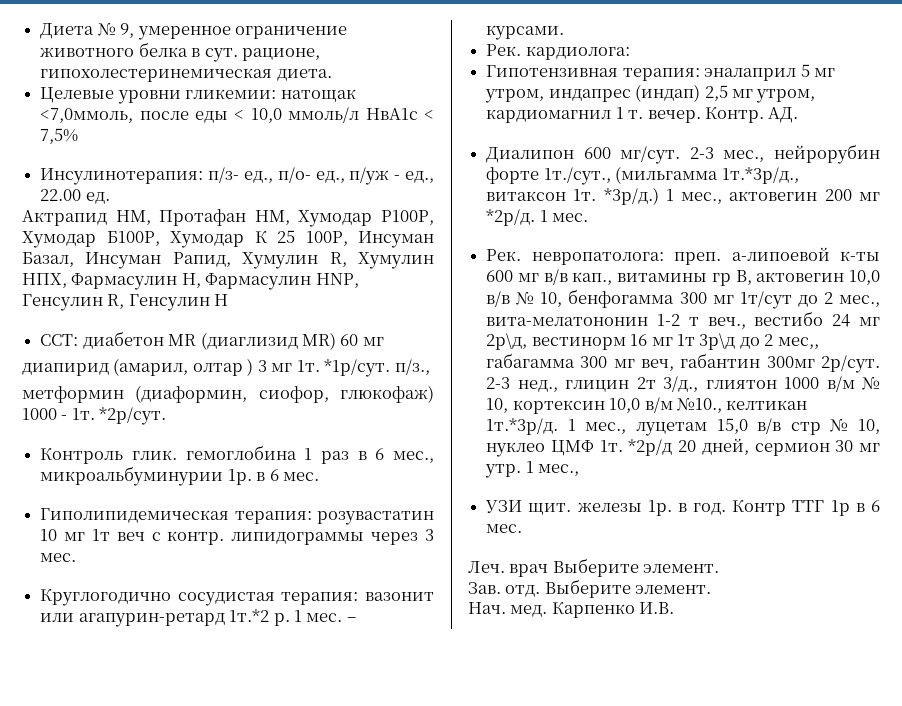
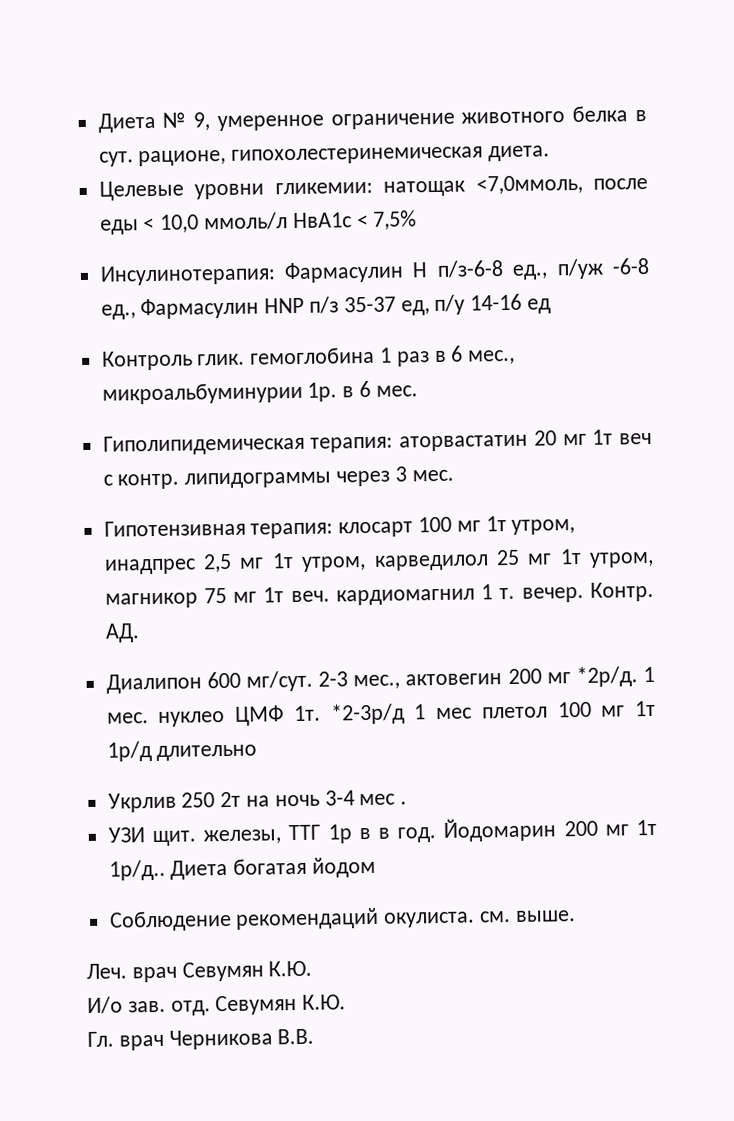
- Инсулинотерапия: п/з- ед., п/о- ед., п/уж - ед., 22.00 ед.
- Актрапид НМ, Протафан НМ, Хумодар Р100Р, Хумодар Б100Р, Хумодар К 25 100Р, Инсуман Базал, Инсуман Рапид, Хумулин R, Хумулин НПХ, Фармасулин Н, Фармасулин НNР, Генсулин R, Генсулин Н
- ССТ: диабетон МR (диаглизид МR) 60 мг
- диапирид (амарил, олтар ) 3 мг 1т. *1р/сут. п/з.,
- метформин (диаформин, сиофор, глюкофаж) 1000 - 1т. *2р/сут.
+ Инсулинотерапия: Фармасулин Н п/з-6-8 ед., п/уж -6-8 ед., Фармасулин НNP п/з 35-37 ед, п/у 14-16 ед
- Гиполипидемическая терапия: розувастатин 10 мг 1т веч с контр. липидограммы через 3 мес.
+ Гиполипидемическая терапия: аторвастатин 20 мг 1т веч с контр. липидограммы через 3 мес.
- Круглогодично сосудистая терапия: вазонит или агапурин-ретард 1т.*2 р. 1 мес. – курсами.
- Рек. кардиолога:
- Гипотензивная терапия: эналаприл 5 мг утром, индапрес (индап) 2,5 мг утром, кардиомагнил 1 т. вечер.
+ Гипотензивная терапия: клосарт 100 мг 1т утром, инадпрес 2,5 мг 1т утром, карведилол 25 мг 1т утром, магникор 75 мг 1т веч. кардиомагнил 1 т. вечер.
- 2-3 мес., нейрорубин форте 1т./сут., (мильгамма 1т.*3р/д., витаксон 1т. *3р/д.) 1 мес., актовегин 200 мг *2р/д. 1 мес.
- Рек. невропатолога: преп. а-липоевой к-ты 600 мг в/в кап., витамины гр В, актовегин 10,0 в/в № 10, бенфогамма 300 мг 1т/сут до 2 мес., вита-мелатононин 1-2 т веч., вестибо 24 мг 2р\д, вестинорм 16 мг 1т 3р\д до 2 мес,, габагамма 300 мг веч, габантин 300мг 2р/сут. 2-3 нед., глицин 2т 3/д., глиятон 1000 в/м № 10, кортексин 10,0 в/м №10., келтикан 1т.*3р/д. 1 мес., луцетам 15,0 в/в стр № 10, нуклео ЦМФ 1т. *2р/д 20 дней, сермион 30 мг утр. 1 мес.,
- УЗИ щит. железы 1р. в год. Контр ТТГ 1р в 6 мес.
- Леч. врач Выберите элемент.
- Зав. отд. Выберите элемент.
- Нач. мед. Карпенко И.В.
+ 2-3 мес., актовегин 200 мг *2р/д. 1 мес. нуклео ЦМФ 1т. *2-3р/д 1 мес плетол 100 мг 1т 1р/д длительно
+ Укрлив 250 2т на ночь 3-4 мес .
+ УЗИ щит. железы, ТТГ 1р в в год. Йодомарин 200 мг 1т 1р/д.. Диета богатая йодом
+ Соблюдение рекомендаций окулиста. см. выше.
+ Леч. врач Севумян К.Ю.
+ И/о зав. отд. Севумян К.Ю.
+ Гл. врач Черникова В.В.

